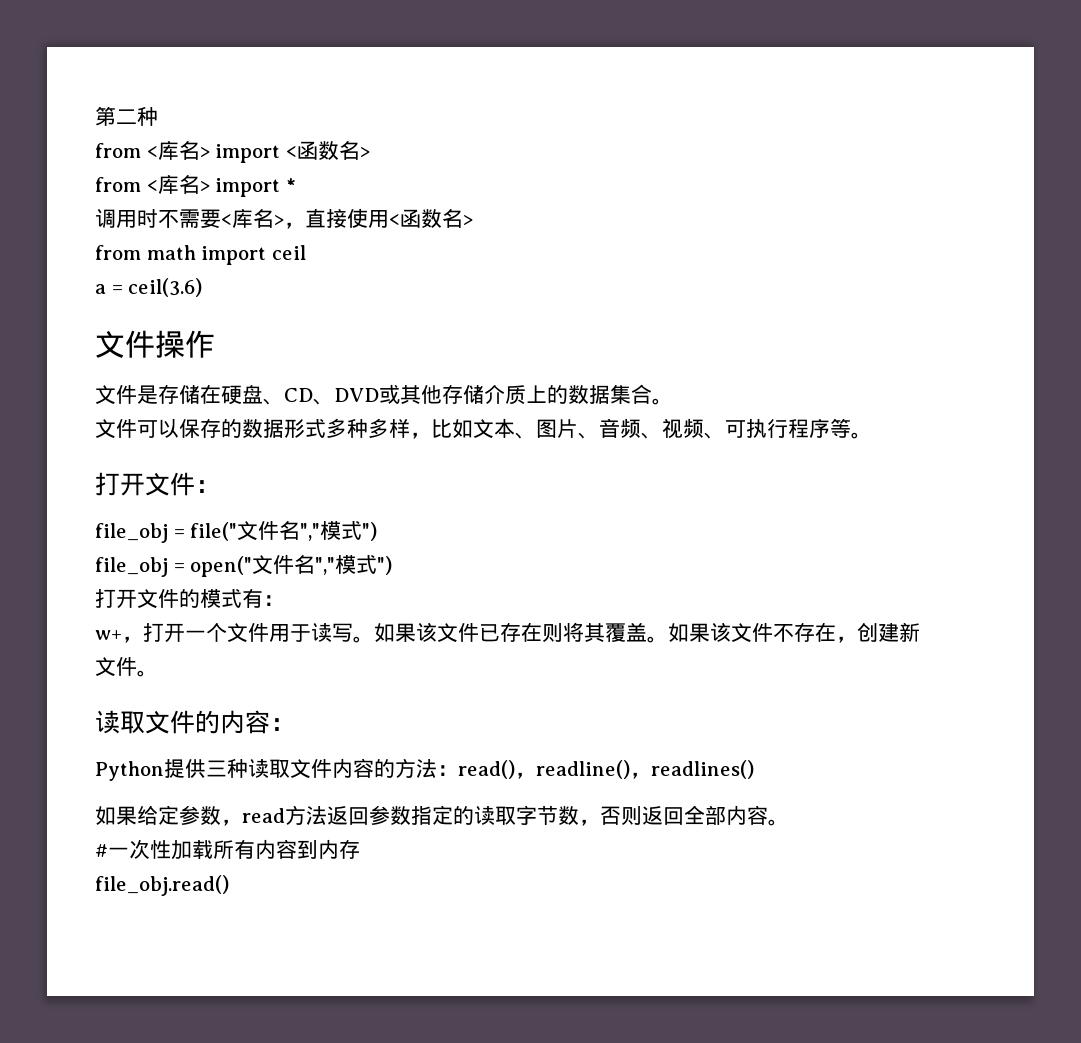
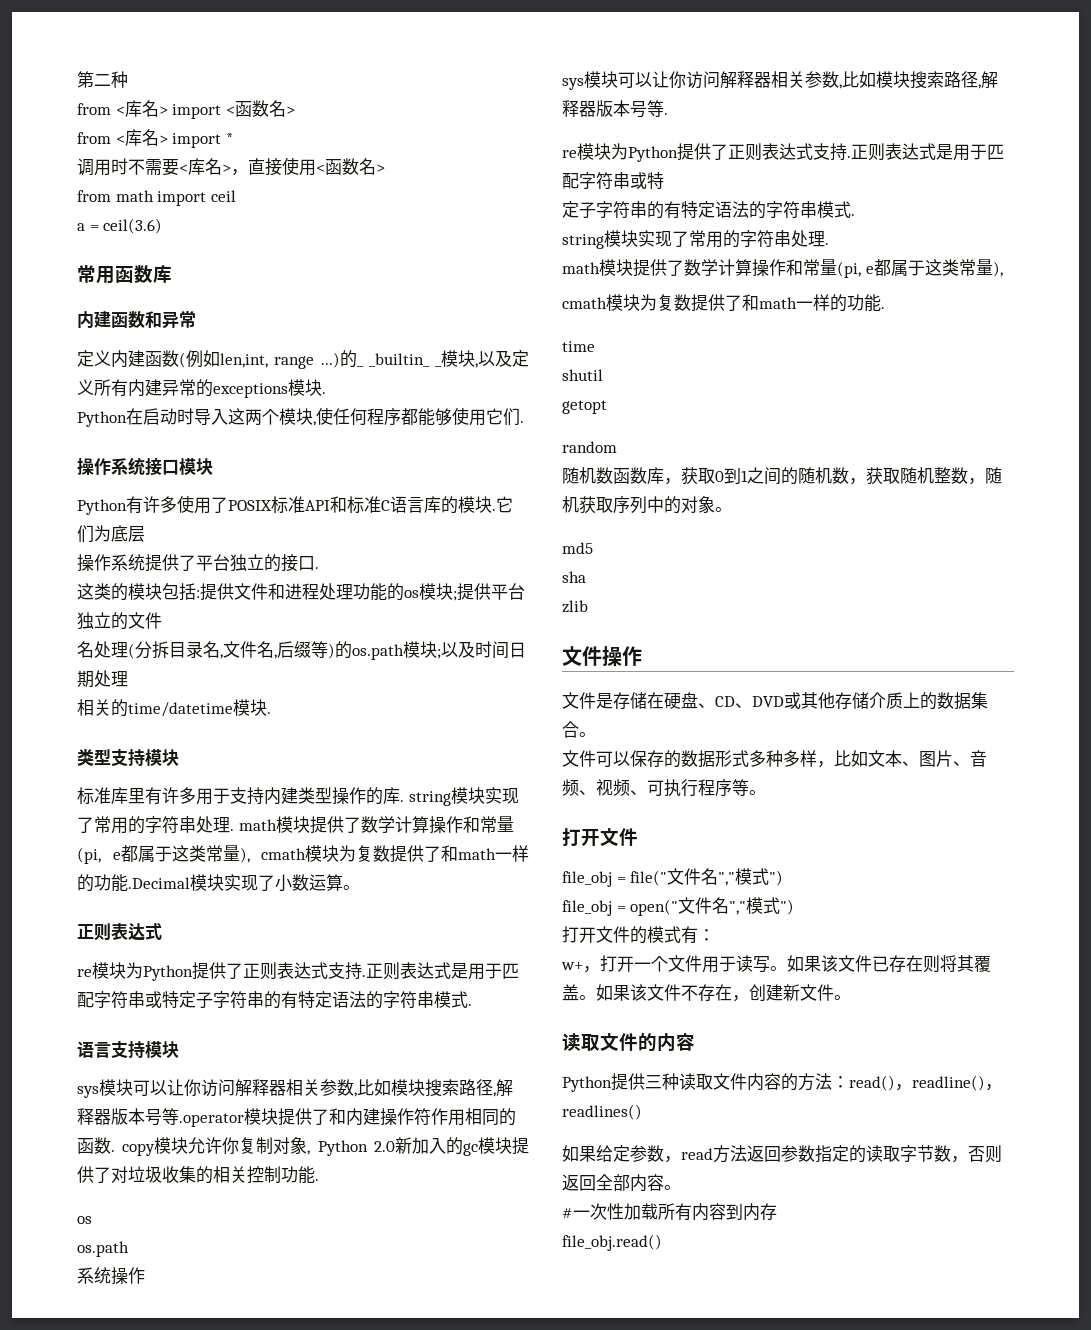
+ 常用函数库
+ 内建函数和异常
+ 定义内建函数(例如len,int, range ...)的_ _builtin_ _模块,以及定义所有内建异常的exceptions模块.
+ Python在启动时导入这两个模块,使任何程序都能够使用它们.
+ 操作系统接口模块
+ Python有许多使用了POSIX标准API和标准C语言库的模块.它们为底层
+ 操作系统提供了平台独立的接口.
+ 这类的模块包括:提供文件和进程处理功能的os模块;提供平台独立的文件
+ 名处理(分拆目录名,文件名,后缀等)的os.path模块;以及时间日期处理
+ 相关的time/datetime模块.
+ 类型支持模块
+ 标准库里有许多用于支持内建类型操作的库. string模块实现了常用的字符串处理. math模块提供了数学计算操作和常量(pi, e都属于这类常量), cmath模块为复数提供了和math一样的功能.Decimal模块实现了小数运算。
+ 正则表达式
+ re模块为Python提供了正则表达式支持.正则表达式是用于匹配字符串或特定子字符串的有特定语法的字符串模式.
+ 语言支持模块
+ sys模块可以让你访问解释器相关参数,比如模块搜索路径,解释器版本号等.operator模块提供了和内建操作符作用相同的函数. copy模块允许你复制对象, Python 2.0新加入的gc模块提供了对垃圾收集的相关控制功能.
+ os
+ os.path
+ 系统操作
+ sys模块可以让你访问解释器相关参数,比如模块搜索路径,解释器版本号等.
+ re模块为Python提供了正则表达式支持.正则表达式是用于匹配字符串或特
+ 定子字符串的有特定语法的字符串模式.
+ string模块实现了常用的字符串处理.
+ math模块提供了数学计算操作和常量(pi, e都属于这类常量),
+ cmath模块为复数提供了和math一样的功能.
+ time
+ shutil
+ getopt
+ random
+ 随机数函数库，获取0到1之间的随机数，获取随机整数，随机获取序列中的对象。
+ md5
+ sha
+ zlib
  文件可以保存的数据形式多种多样，比如文本、图片、音频、视频、可执行程序等。
- 打开文件：
+ 打开文件
- 读取文件的内容：
+ 读取文件的内容

